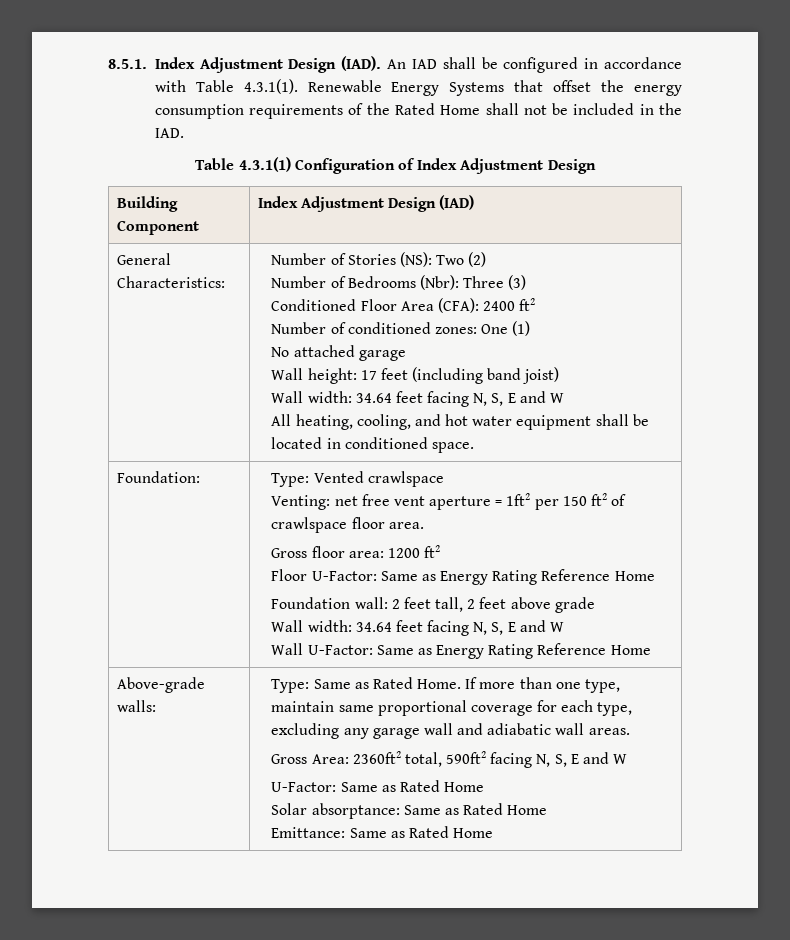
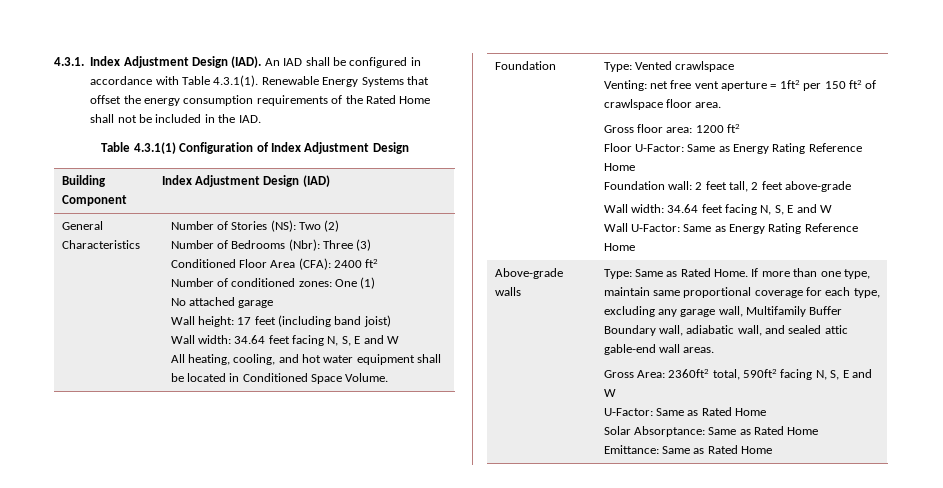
- 8.5.1. Index Adjustment Design (IAD).
+ 4.3.1. Index Adjustment Design (IAD).
- General Characteristics:
+ General Characteristics
- All heating, cooling, and hot water equipment shall be located in conditioned space.
- Foundation:
+ All heating, cooling, and hot water equipment shall be located in Conditioned Space Volume.
+ Foundation
- Foundation wall: 2 feet tall, 2 feet above grade
+ Foundation wall: 2 feet tall, 2 feet above-grade
- Above-grade walls:
+ Above-grade walls
- If more than one type, maintain same proportional coverage for each type, excluding any garage wall and adiabatic wall areas.
+ If more than one type, maintain same proportional coverage for each type, excluding any garage wall, Multifamily Buffer Boundary wall, adiabatic wall, and sealed attic gable-end wall areas.
- Solar absorptance: Same as Rated Home
+ Solar Absorptance: Same as Rated Home

